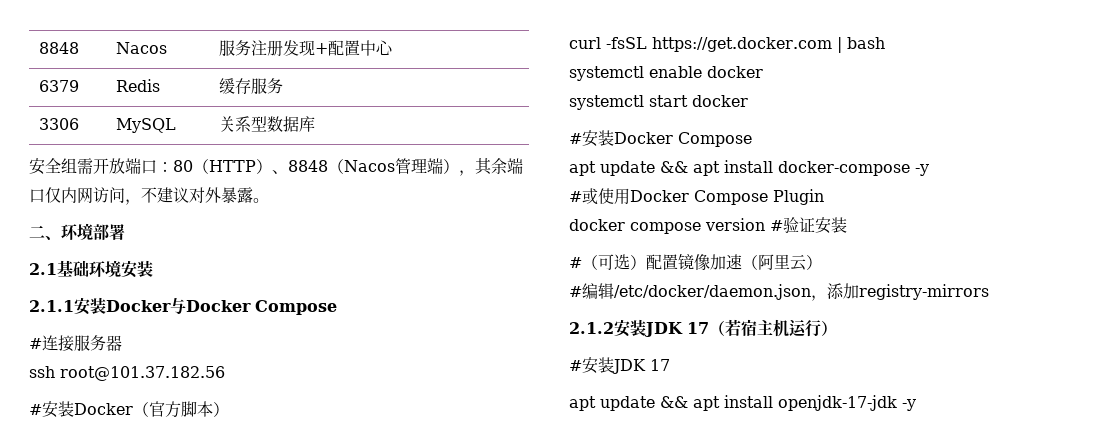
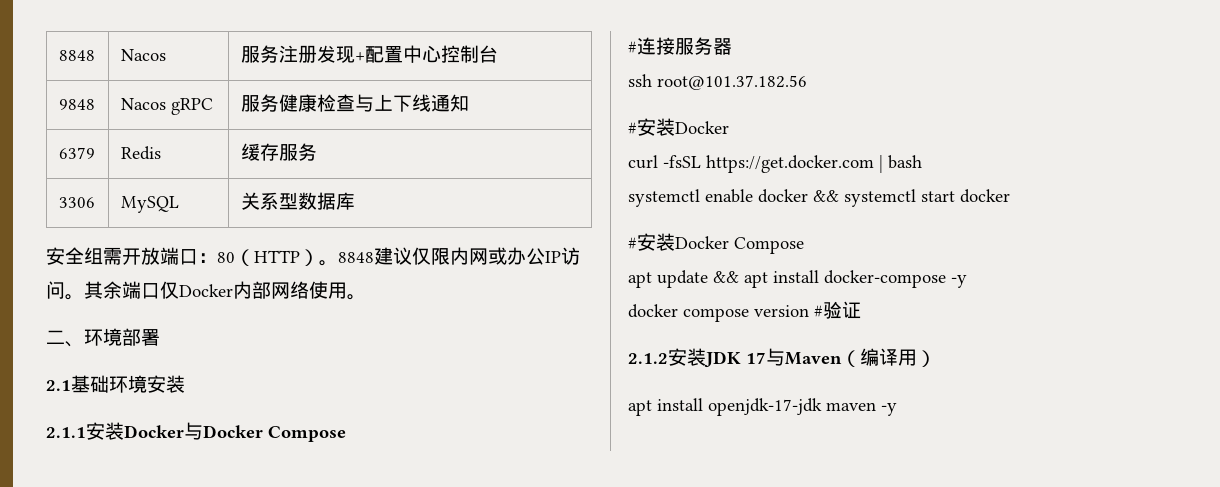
- 8848 | Nacos | 服务注册发现+配置中心
+ 8848 | Nacos | 服务注册发现+配置中心控制台
+ 9848 | Nacos gRPC | 服务健康检查与上下线通知
- 安全组需开放端口：80（HTTP）、8848（Nacos管理端），其余端口仅内网访问，不建议对外暴露。
+ 安全组需开放端口：80（HTTP）。8848建议仅限内网或办公IP访问。其余端口仅Docker内部网络使用。
  ssh root@101.37.182.56
- #安装Docker（官方脚本）
+ #安装Docker
- systemctl enable docker
- systemctl start docker
+ systemctl enable docker && systemctl start docker
- #或使用Docker Compose Plugin
- docker compose version #验证安装
- #（可选）配置镜像加速（阿里云）
- #编辑/etc/docker/daemon.json，添加registry-mirrors
- 2.1.2安装JDK 17（若宿主机运行）
- #安装JDK 17
- apt update && apt install openjdk-17-jdk -y
+ docker compose version #验证
+ 2.1.2安装JDK 17与Maven（编译用）
+ apt install openjdk-17-jdk maven -y

